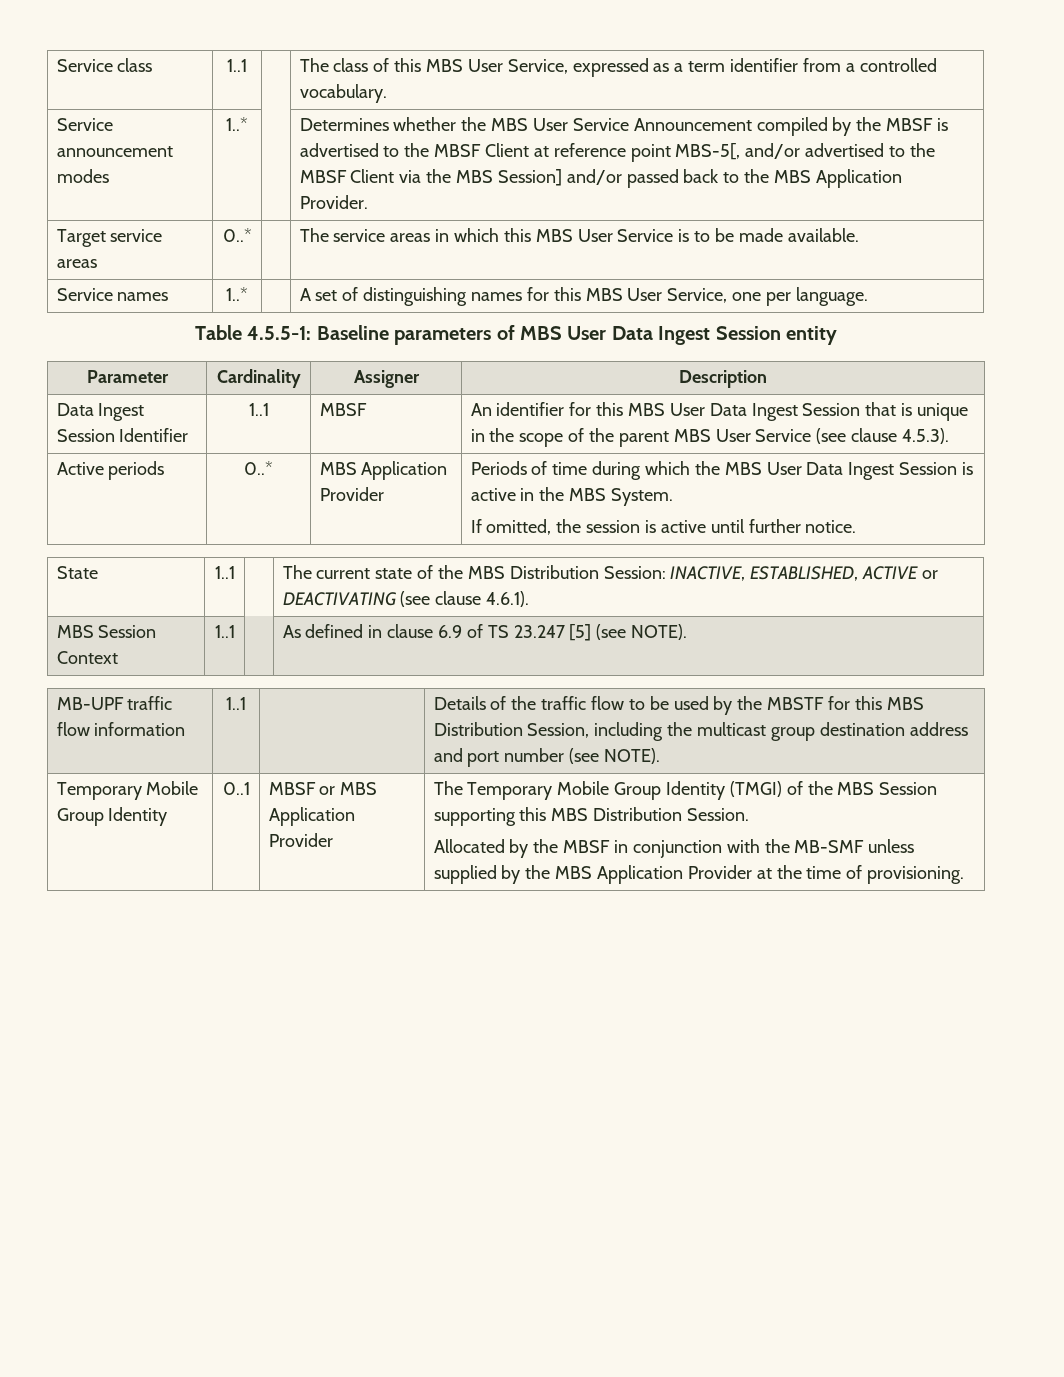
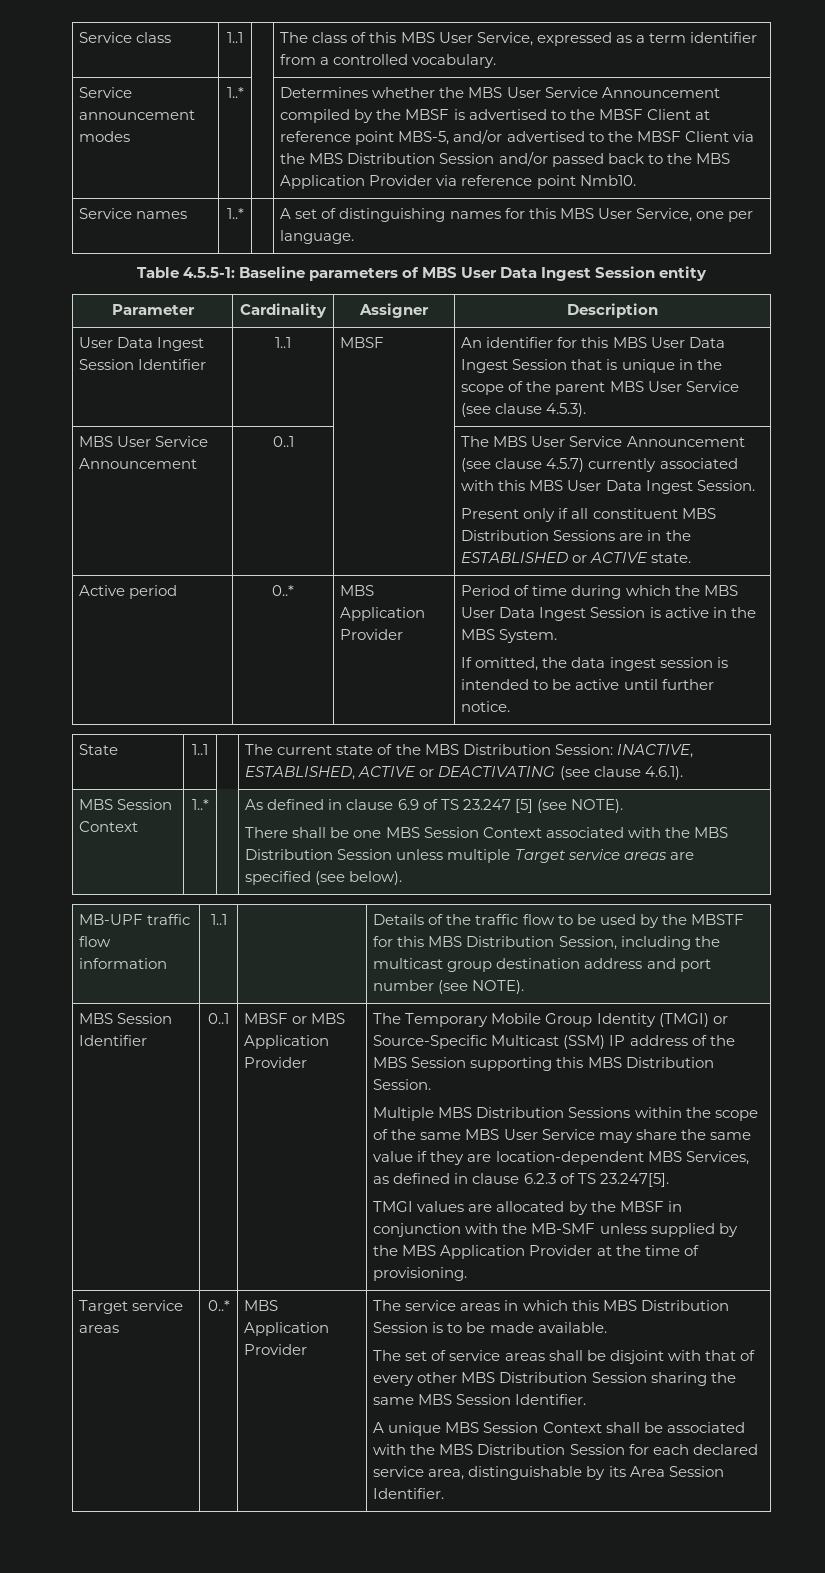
- Determines whether the MBS User Service Announcement compiled by the MBSF is advertised to the MBSF Client at reference point MBS-5[, and/or advertised to the MBSF Client via the MBS Session] and/or passed back to the MBS Application Provider.
- Target service areas | 0..* | | The service areas in which this MBS User Service is to be made available.
+ Determines whether the MBS User Service Announcement compiled by the MBSF is advertised to the MBSF Client at reference point MBS-5, and/or advertised to the MBSF Client via the MBS Distribution Session and/or passed back to the MBS Application Provider via reference point Nmb10.
- Data Ingest Session Identifier | 1..1 | MBSF | An identifier for this MBS User Data Ingest Session that is unique in the scope of the parent MBS User Service (see clause 4.5.3).
+ User Data Ingest Session Identifier | 1..1 | MBSF | An identifier for this MBS User Data Ingest Session that is unique in the scope of the parent MBS User Service (see clause 4.5.3).
+ MBS User Service Announcement | 0..1 | | The MBS User Service Announcement (see clause 4.5.7) currently associated with this MBS User Data Ingest Session.
+ Present only if all constituent MBS Distribution Sessions are in the ESTABLISHED or ACTIVE state.
- Active periods | 0..* | MBS Application Provider | Periods of time during which the MBS User Data Ingest Session is active in the MBS System.
- If omitted, the session is active until further notice.
+ Active period | 0..* | MBS Application Provider | Period of time during which the MBS User Data Ingest Session is active in the MBS System.
+ If omitted, the data ingest session is intended to be active until further notice.
- MBS Session Context | 1..1 | | As defined in clause 6.9 of TS 23.247 [5] (see NOTE).
+ MBS Session Context | 1..* | | As defined in clause 6.9 of TS 23.247 [5] (see NOTE).
+ There shall be one MBS Session Context associated with the MBS Distribution Session unless multiple Target service areas are specified (see below).
  MB-UPF traffic flow information | 1..1 | | Details of the traffic flow to be used by the MBSTF for this MBS Distribution Session, including the multicast group destination address and port number (see NOTE).
- Temporary Mobile Group Identity
+ MBS Session Identifier
- The Temporary Mobile Group Identity (TMGI) of the MBS Session supporting this MBS Distribution Session.
+ The Temporary Mobile Group Identity (TMGI) or Source-Specific Multicast (SSM) IP address of the MBS Session supporting this MBS Distribution Session.
- Allocated by the MBSF in conjunction with the MB-SMF unless supplied by the MBS Application Provider at the time of provisioning.
+ Multiple MBS Distribution Sessions within the scope of the same MBS User Service may share the same value if they are location-dependent MBS Services, as defined in clause 6.2.3 of TS 23.247[5].
+ TMGI values are allocated by the MBSF in conjunction with the MB-SMF unless supplied by the MBS Application Provider at the time of provisioning.
+ Target service areas | 0..* | MBS Application Provider | The service areas in which this MBS Distribution Session is to be made available.
+ The set of service areas shall be disjoint with that of every other MBS Distribution Session sharing the same MBS Session Identifier.
+ A unique MBS Session Context shall be associated with the MBS Distribution Session for each declared service area, distinguishable by its Area Session Identifier.

